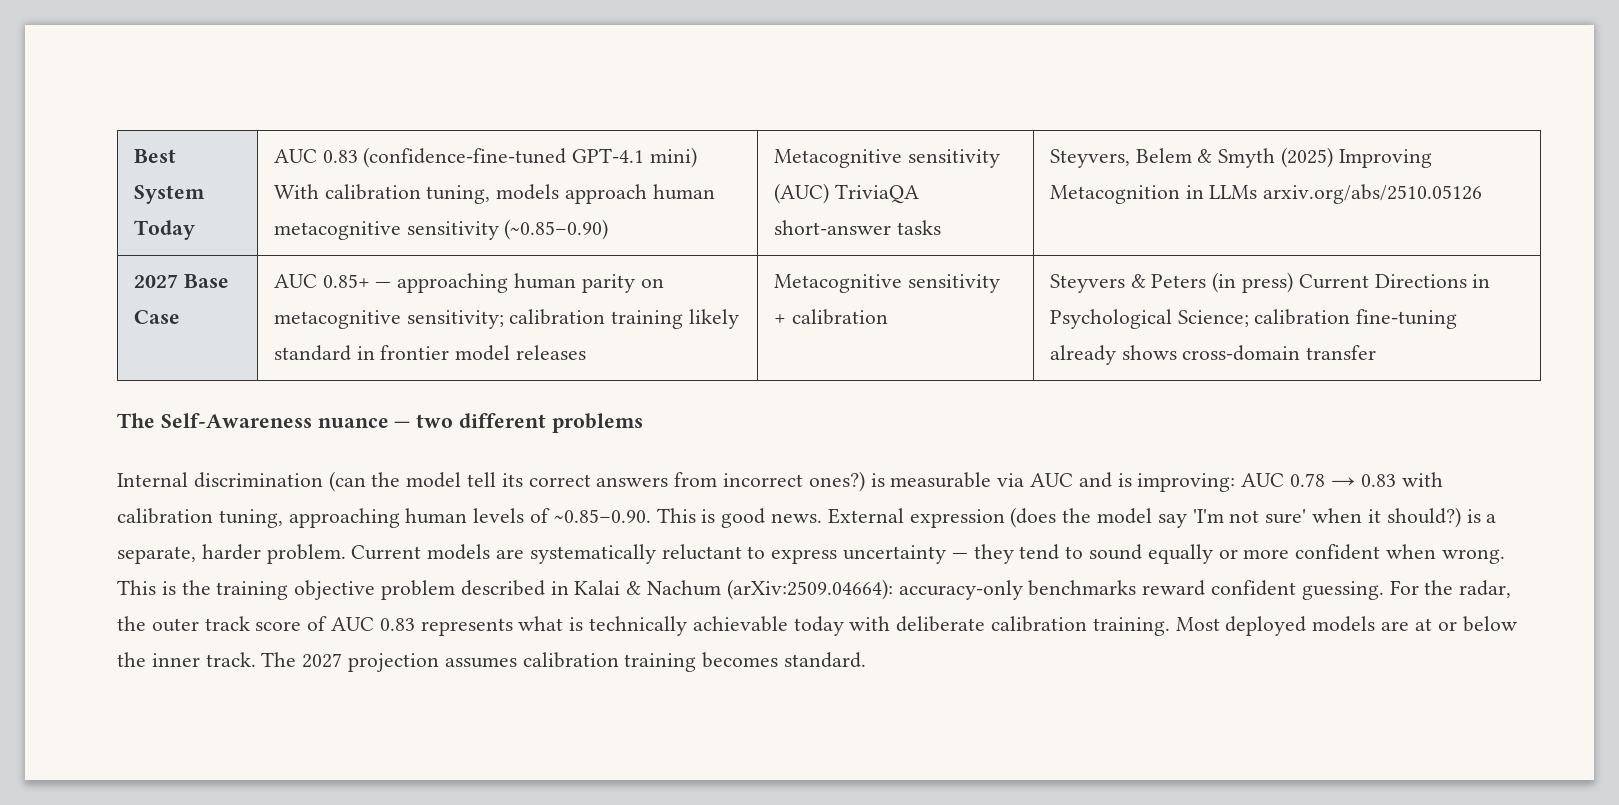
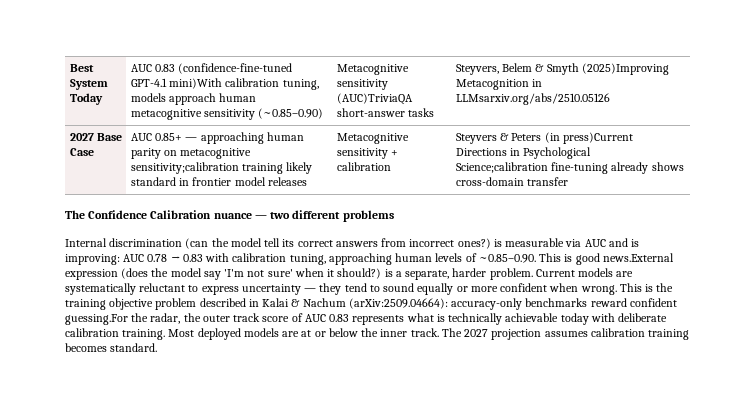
- Best System Today | AUC 0.83 (confidence-fine-tuned GPT-4.1 mini) With calibration tuning, models approach human metacognitive sensitivity (~0.85–0.90) | Metacognitive sensitivity (AUC) TriviaQA short-answer tasks | Steyvers, Belem & Smyth (2025) Improving Metacognition in LLMs arxiv.org/abs/2510.05126
+ Best System Today | AUC 0.83 (confidence-fine-tuned GPT-4.1 mini)With calibration tuning, models approach human metacognitive sensitivity (~0.85–0.90) | Metacognitive sensitivity (AUC)TriviaQA short-answer tasks | Steyvers, Belem & Smyth (2025)Improving Metacognition in LLMsarxiv.org/abs/2510.05126
- 2027 Base Case | AUC 0.85+ — approaching human parity on metacognitive sensitivity; calibration training likely standard in frontier model releases | Metacognitive sensitivity + calibration | Steyvers & Peters (in press) Current Directions in Psychological Science; calibration fine-tuning already shows cross-domain transfer
+ 2027 Base Case | AUC 0.85+ — approaching human parity on metacognitive sensitivity;calibration training likely standard in frontier model releases | Metacognitive sensitivity + calibration | Steyvers & Peters (in press)Current Directions in Psychological Science;calibration fine-tuning already shows cross-domain transfer
- The Self-Awareness nuance — two different problems
+ The Confidence Calibration nuance — two different problems
- Internal discrimination (can the model tell its correct answers from incorrect ones?) is measurable via AUC and is improving: AUC 0.78 → 0.83 with calibration tuning, approaching human levels of ~0.85–0.90. This is good news. External expression (does the model say 'I'm not sure' when it should?) is a separate, harder problem.
+ Internal discrimination (can the model tell its correct answers from incorrect ones?) is measurable via AUC and is improving: AUC 0.78 → 0.83 with calibration tuning, approaching human levels of ~0.85–0.90. This is good news.External expression (does the model say 'I'm not sure' when it should?) is a separate, harder problem.
- This is the training objective problem described in Kalai & Nachum (arXiv:2509.04664): accuracy-only benchmarks reward confident guessing. For the radar, the outer track score of AUC 0.83 represents what is technically achievable today with deliberate calibration training.
+ This is the training objective problem described in Kalai & Nachum (arXiv:2509.04664): accuracy-only benchmarks reward confident guessing.For the radar, the outer track score of AUC 0.83 represents what is technically achievable today with deliberate calibration training.

